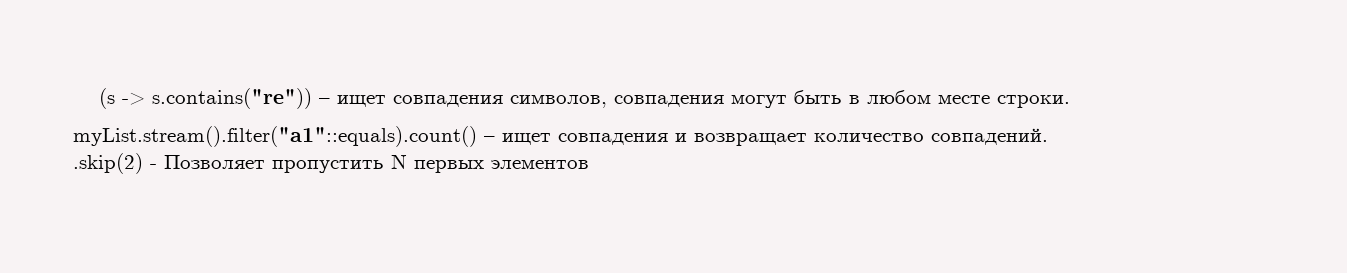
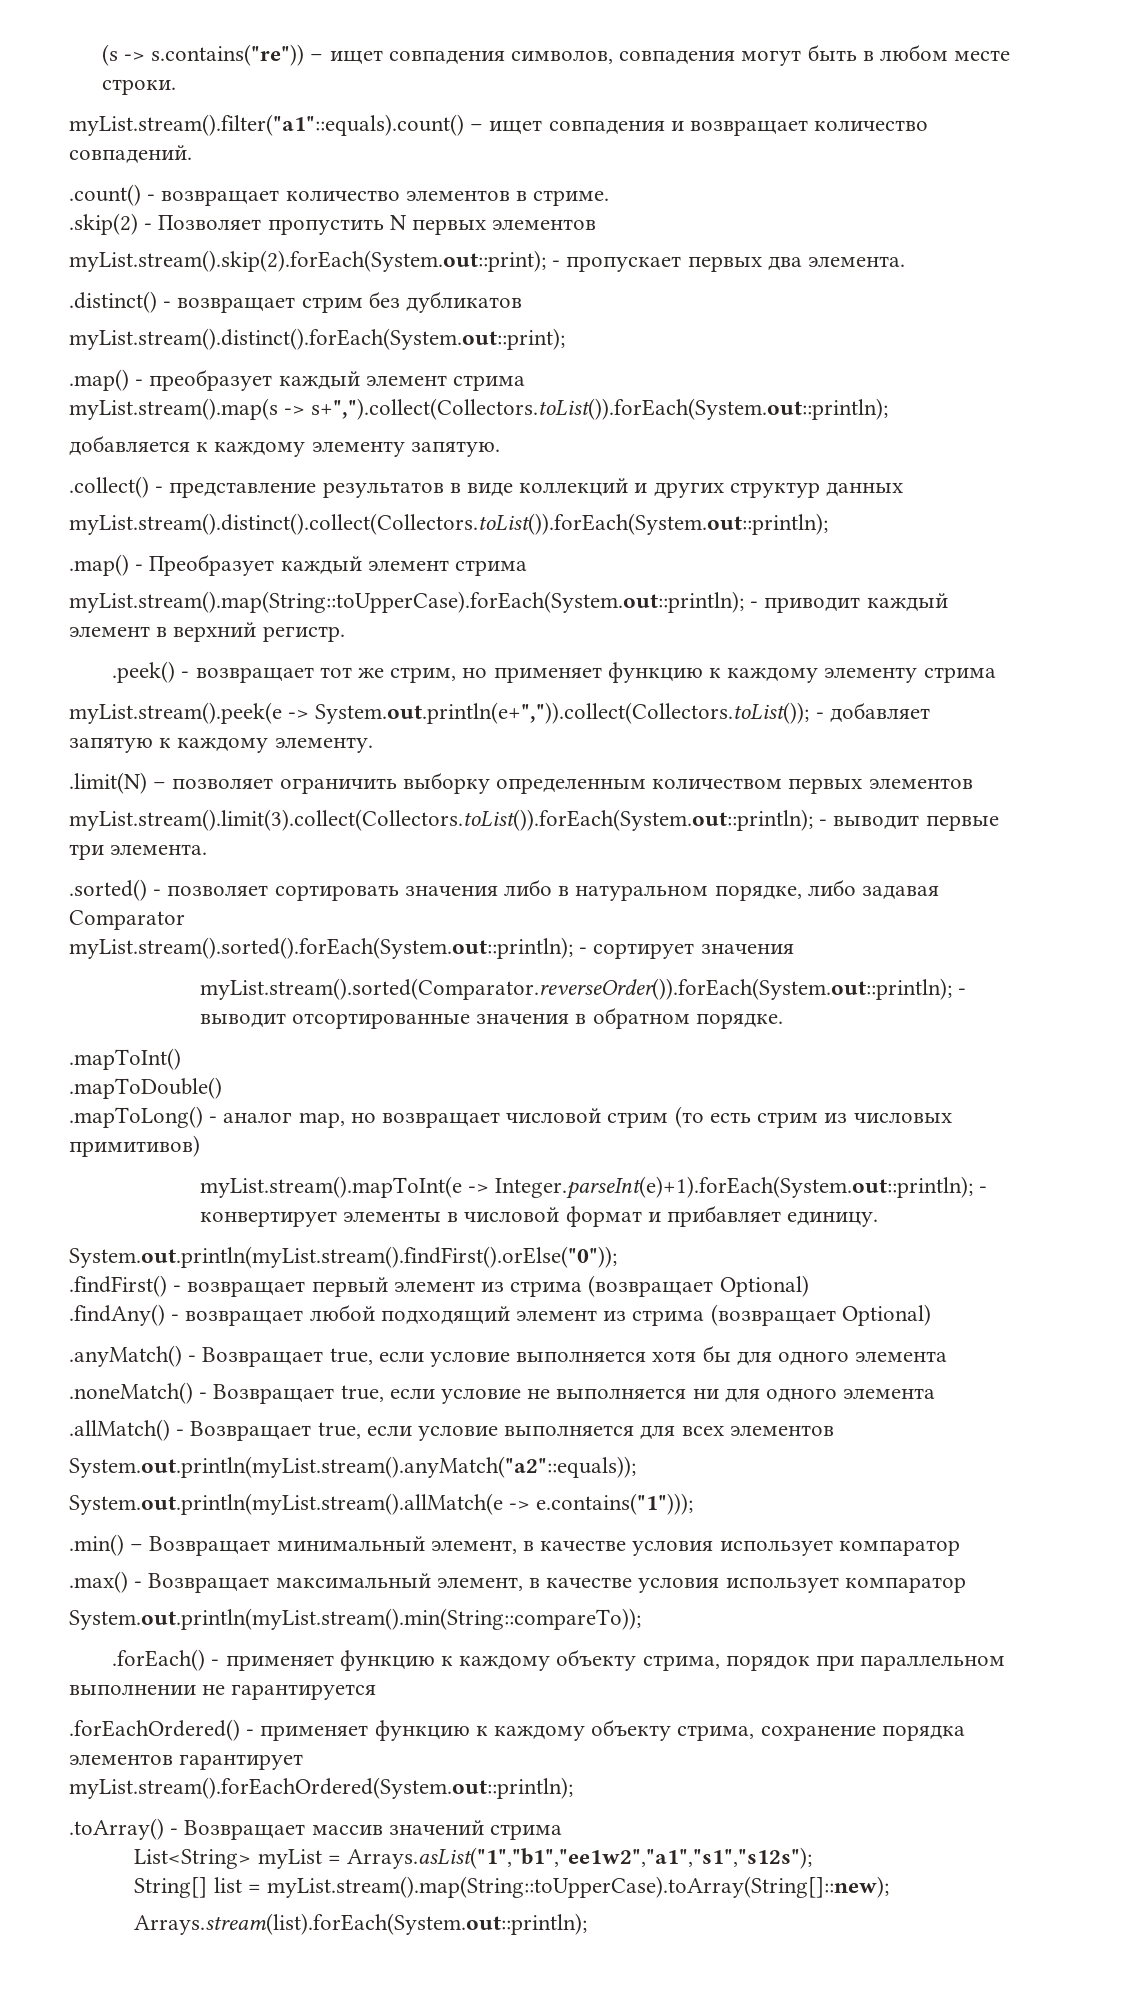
+ .count() - возвращает количество элементов в стриме.
+ myList.stream().skip(2).forEach(System.out::print); - пропускает первых два элемента.
+ .distinct() - возвращает стрим без дубликатов
+ myList.stream().distinct().forEach(System.out::print);
+ .map() - преобразует каждый элемент стрима
+ myList.stream().map(s -> s+",").collect(Collectors.toList()).forEach(System.out::println);
+ добавляется к каждому элементу запятую.
+ .collect() - представление результатов в виде коллекций и других структур данных
+ myList.stream().distinct().collect(Collectors.toList()).forEach(System.out::println);
+ .map() - Преобразует каждый элемент стрима
+ myList.stream().map(String::toUpperCase).forEach(System.out::println); - приводит каждый элемент в верхний регистр.
+ .peek() - возвращает тот же стрим, но применяет функцию к каждому элементу стрима
+ myList.stream().peek(e -> System.out.println(e+",")).collect(Collectors.toList()); - добавляет запятую к каждому элементу.
+ .limit(N) – позволяет ограничить выборку определенным количеством первых элементов
+ myList.stream().limit(3).collect(Collectors.toList()).forEach(System.out::println); - выводит первые три элемента.
+ .sorted() - позволяет сортировать значения либо в натуральном порядке, либо задавая Comparator
+ myList.stream().sorted().forEach(System.out::println); - сортирует значения
+ myList.stream().sorted(Comparator.reverseOrder()).forEach(System.out::println); - выводит отсортированные значения в обратном порядке.
+ .mapToInt()
+ .mapToDouble()
+ .mapToLong() - аналог map, но возвращает числовой стрим (то есть стрим из числовых примитивов)
+ myList.stream().mapToInt(e -> Integer.parseInt(e)+1).forEach(System.out::println); - конвертирует элементы в числовой формат и прибавляет единицу.
+ System.out.println(myList.stream().findFirst().orElse("0"));
+ .findFirst() - возвращает первый элемент из стрима (возвращает Optional)
+ .findAny() - возвращает любой подходящий элемент из стрима (возвращает Optional)
+ .anyMatch() - Возвращает true, если условие выполняется хотя бы для одного элемента
+ .noneMatch() - Возвращает true, если условие не выполняется ни для одного элемента
+ .allMatch() - Возвращает true, если условие выполняется для всех элементов
+ System.out.println(myList.stream().anyMatch("a2"::equals));
+ System.out.println(myList.stream().allMatch(e -> e.contains("1")));
+ .min() – Возвращает минимальный элемент, в качестве условия использует компаратор
+ .max() - Возвращает максимальный элемент, в качестве условия использует компаратор
+ System.out.println(myList.stream().min(String::compareTo));
+ .forEach() - применяет функцию к каждому объекту стрима, порядок при параллельном выполнении не гарантируется
+ .forEachOrdered() - применяет функцию к каждому объекту стрима, сохранение порядка элементов гарантирует
+ myList.stream().forEachOrdered(System.out::println);
+ .toArray() - Возвращает массив значений стрима
+ List<String> myList = Arrays.asList("1","b1","ee1w2","a1","s1","s12s");
+ String[] list = myList.stream().map(String::toUpperCase).toArray(String[]::new);
+ Arrays.stream(list).forEach(System.out::println);

